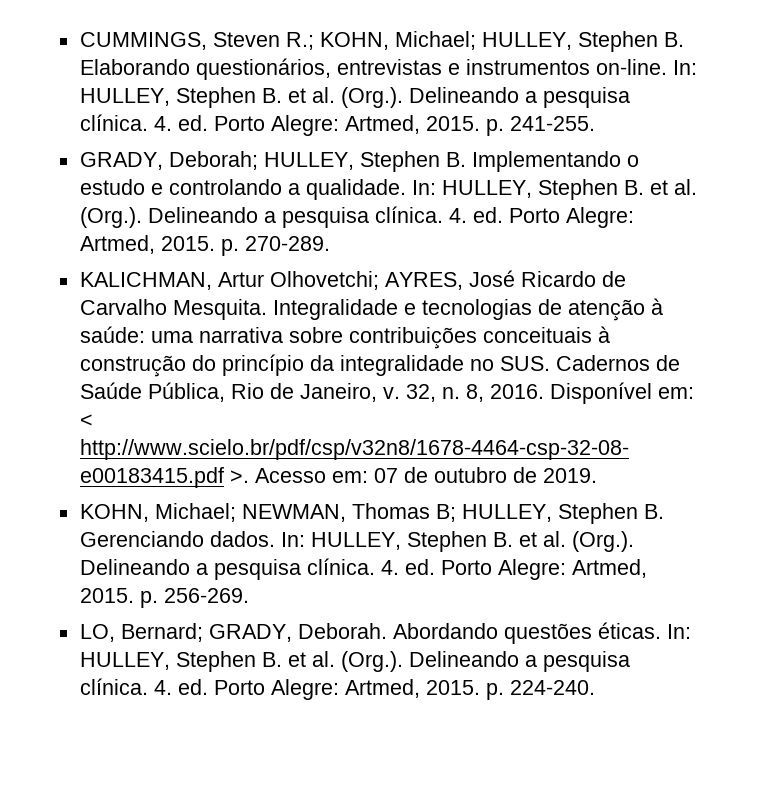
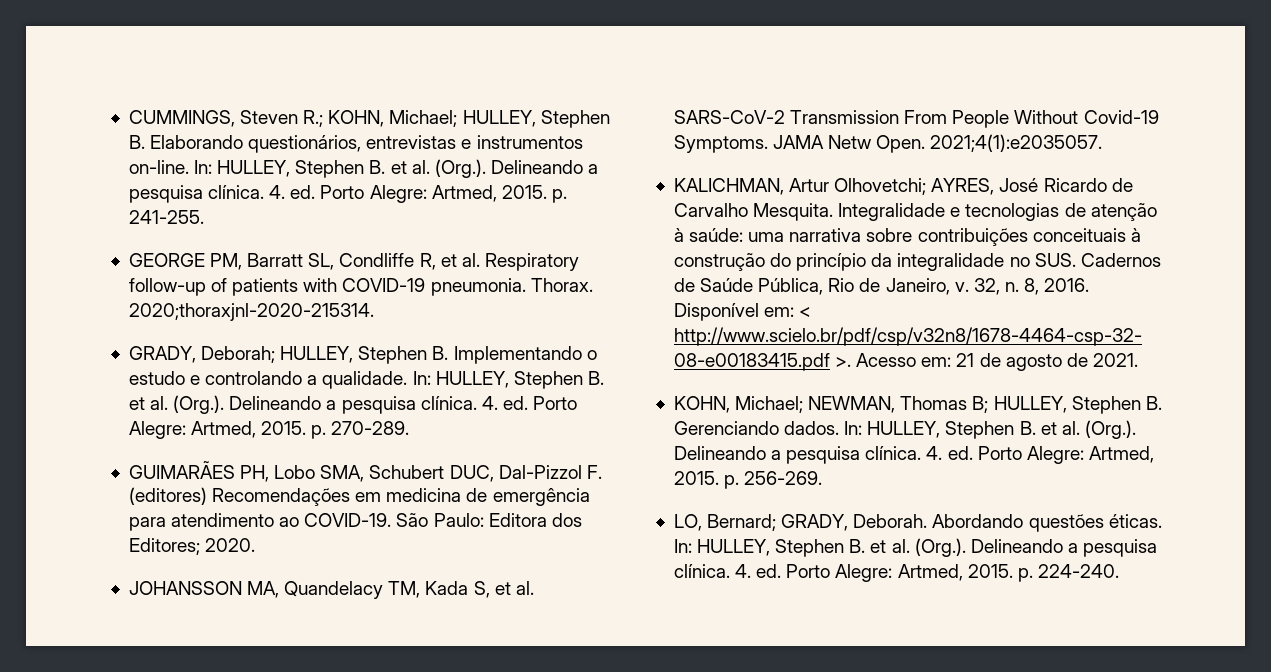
+ GEORGE PM, Barratt SL, Condliffe R, et al. Respiratory follow-up of patients with COVID-19 pneumonia. Thorax. 2020;thoraxjnl-2020-215314.
+ GUIMARÃES PH, Lobo SMA, Schubert DUC, Dal-Pizzol F. (editores) Recomendações em medicina de emergência para atendimento ao COVID-19. São Paulo: Editora dos Editores; 2020.
+ JOHANSSON MA, Quandelacy TM, Kada S, et al. SARS-CoV-2 Transmission From People Without Covid-19 Symptoms. JAMA Netw Open. 2021;4(1):e2035057.
- Acesso em: 07 de outubro de 2019.
+ Acesso em: 21 de agosto de 2021.

